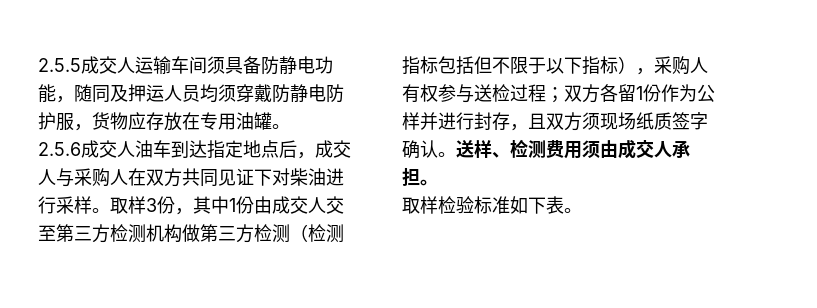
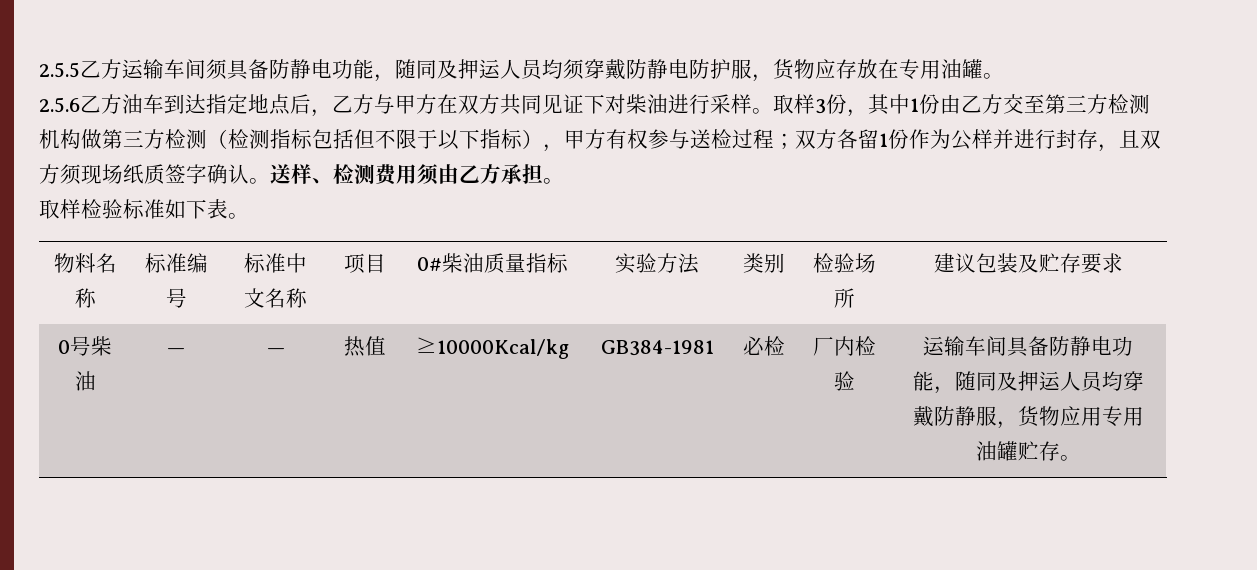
- 2.5.5成交人运输车间须具备防静电功能，随同及押运人员均须穿戴防静电防护服，货物应存放在专用油罐。
+ 2.5.5乙方运输车间须具备防静电功能，随同及押运人员均须穿戴防静电防护服，货物应存放在专用油罐。
- 2.5.6成交人油车到达指定地点后，成交人与采购人在双方共同见证下对柴油进行采样。
+ 2.5.6乙方油车到达指定地点后，乙方与甲方在双方共同见证下对柴油进行采样。
- 取样3份，其中1份由成交人交至第三方检测机构做第三方检测（检测指标包括但不限于以下指标），采购人有权参与送检过程；双方各留1份作为公样并进行封存，且双方须现场纸质签字确认。
+ 取样3份，其中1份由乙方交至第三方检测机构做第三方检测（检测指标包括但不限于以下指标），甲方有权参与送检过程；双方各留1份作为公样并进行封存，且双方须现场纸质签字确认。
- 送样、检测费用须由成交人承担。
+ 送样、检测费用须由乙方承担。
+ 物料名称 | 标准编号 | 标准中文名称 | 项目 | 0#柴油质量指标 | 实验方法 | 类别 | 检验场所 | 建议包装及贮存要求
+ 0号柴油 | — | — | 热值 | ≥10000Kcal/kg | GB384-1981 | 必检 | 厂内检验 | 运输车间具备防静电功能，随同及押运人员均穿戴防静服，货物应用专用油罐贮存。

